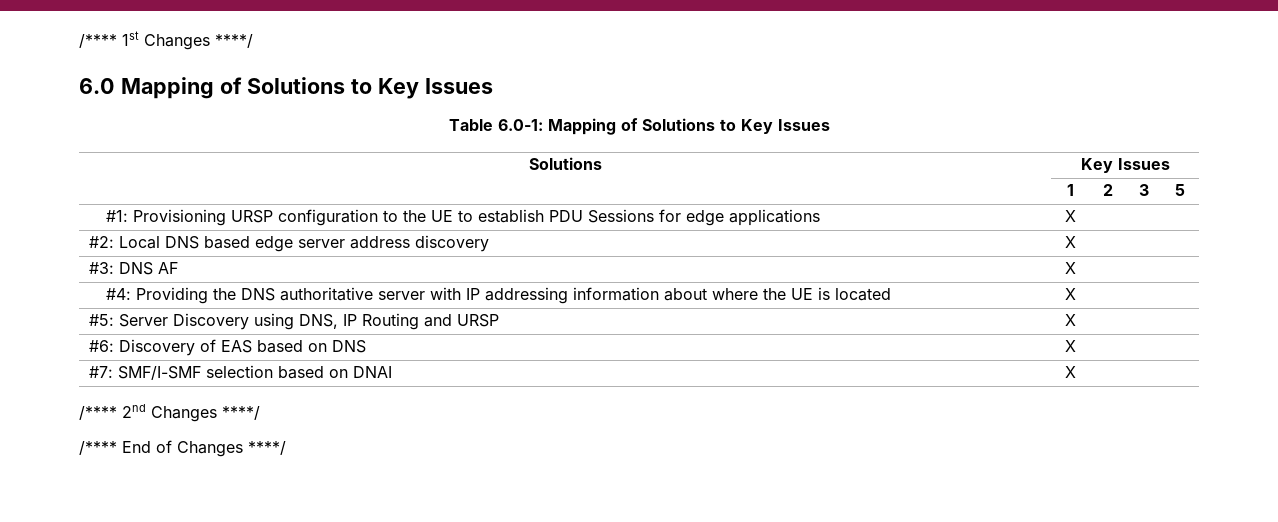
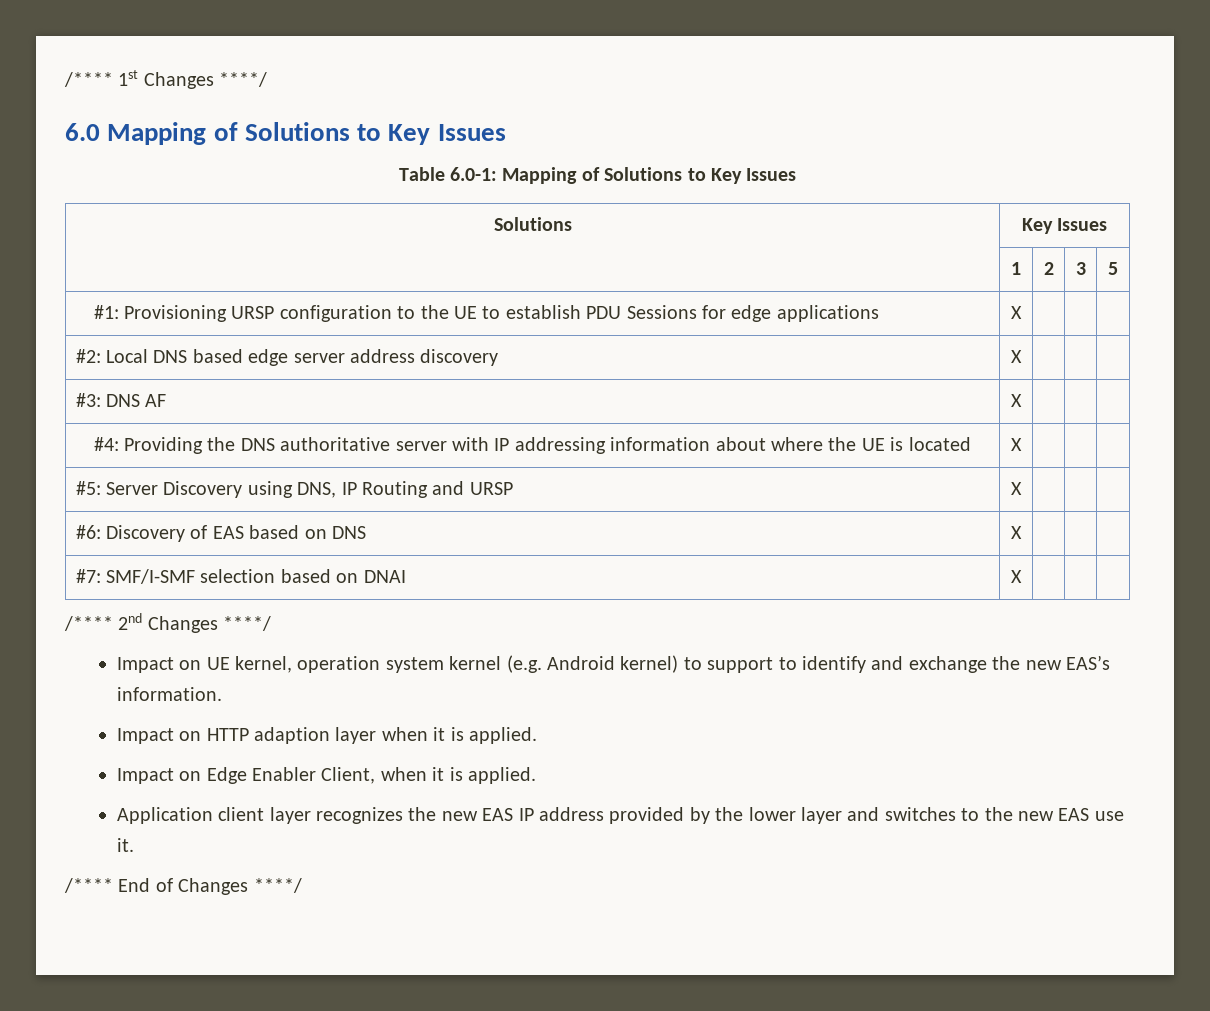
+ Impact on UE kernel, operation system kernel (e.g. Android kernel) to support to identify and exchange the new EAS’s information.
+ Impact on HTTP adaption layer when it is applied.
+ Impact on Edge Enabler Client, when it is applied.
+ Application client layer recognizes the new EAS IP address provided by the lower layer and switches to the new EAS use it.

